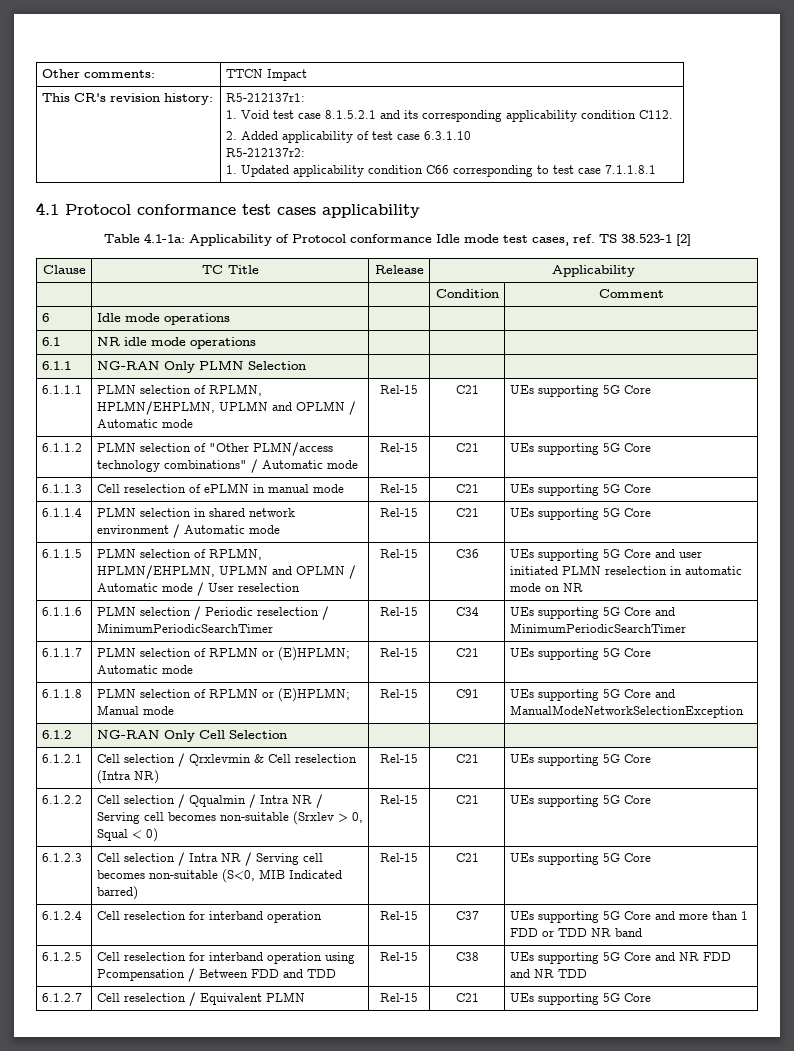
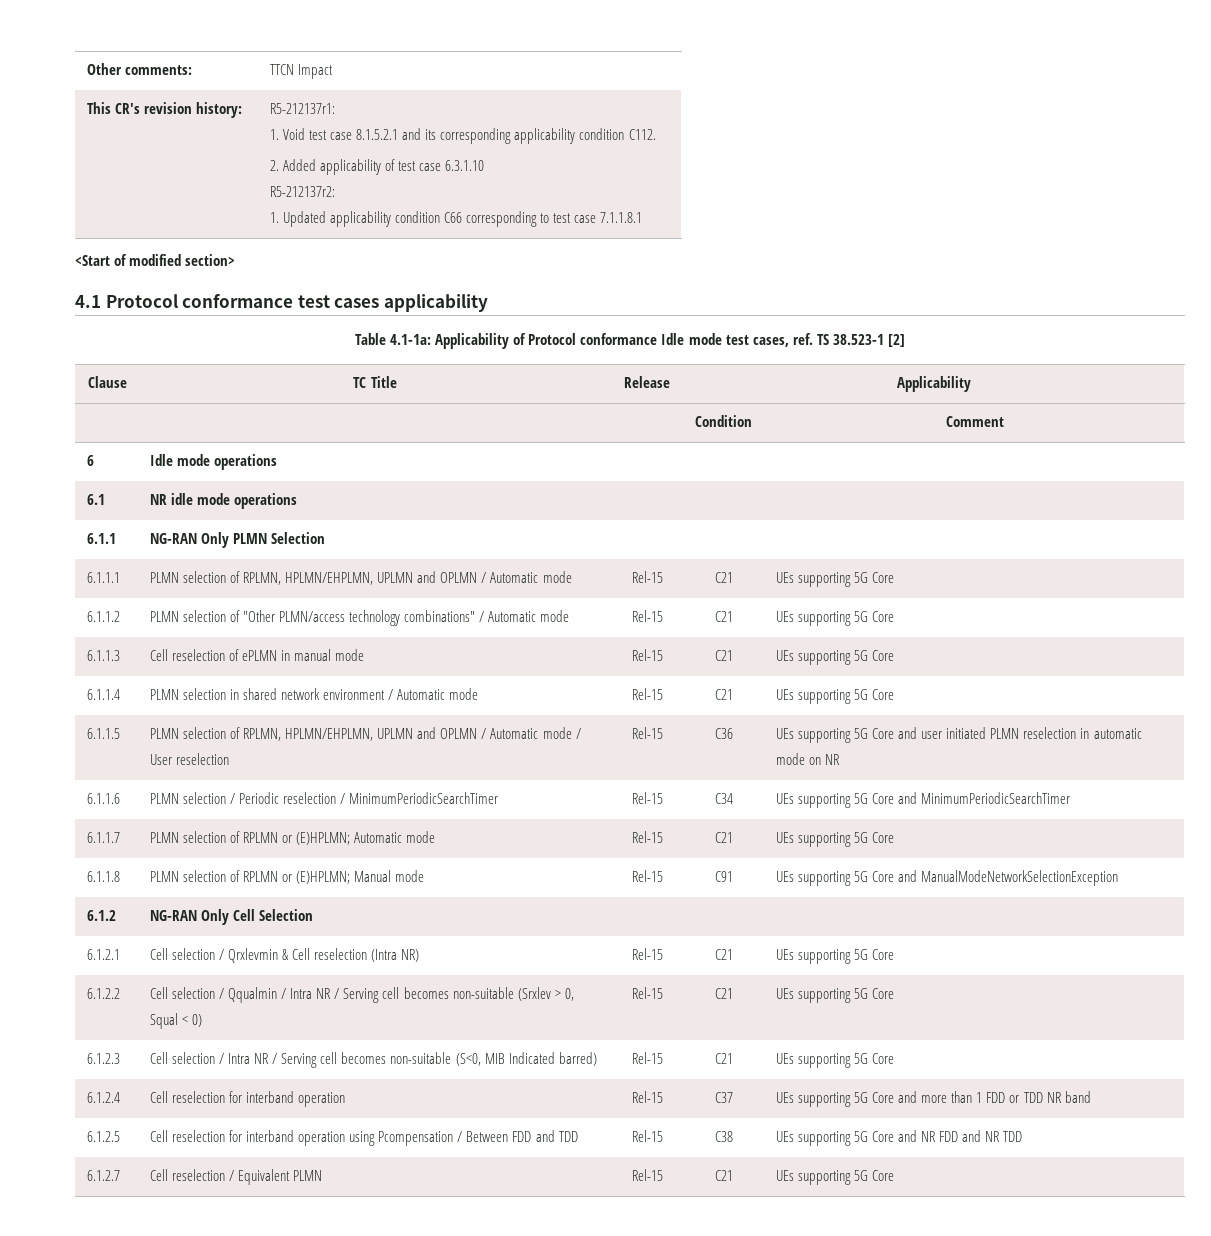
+ <Start of modified section>

